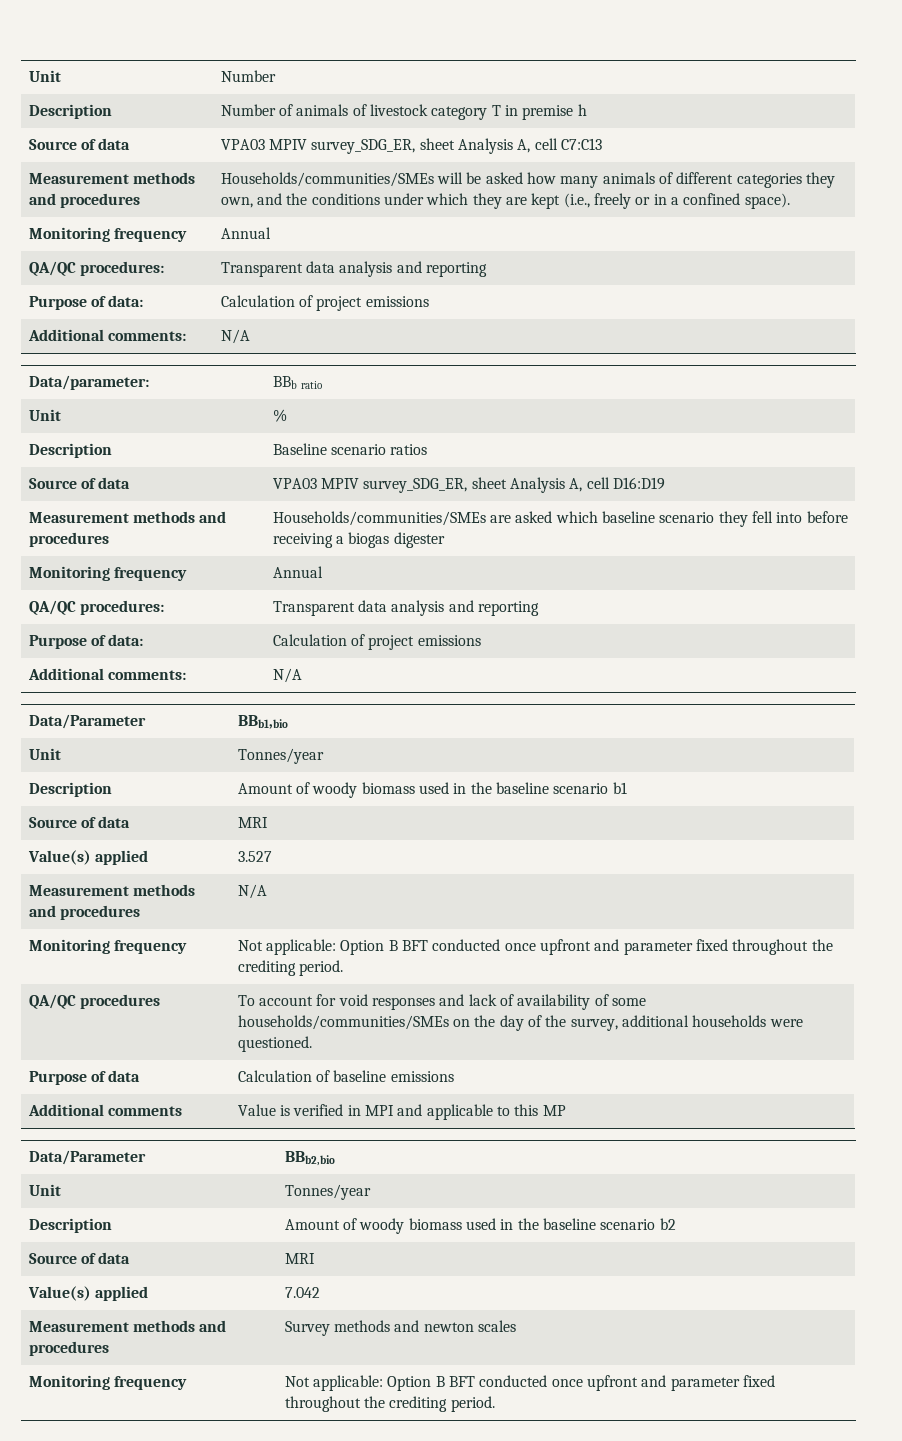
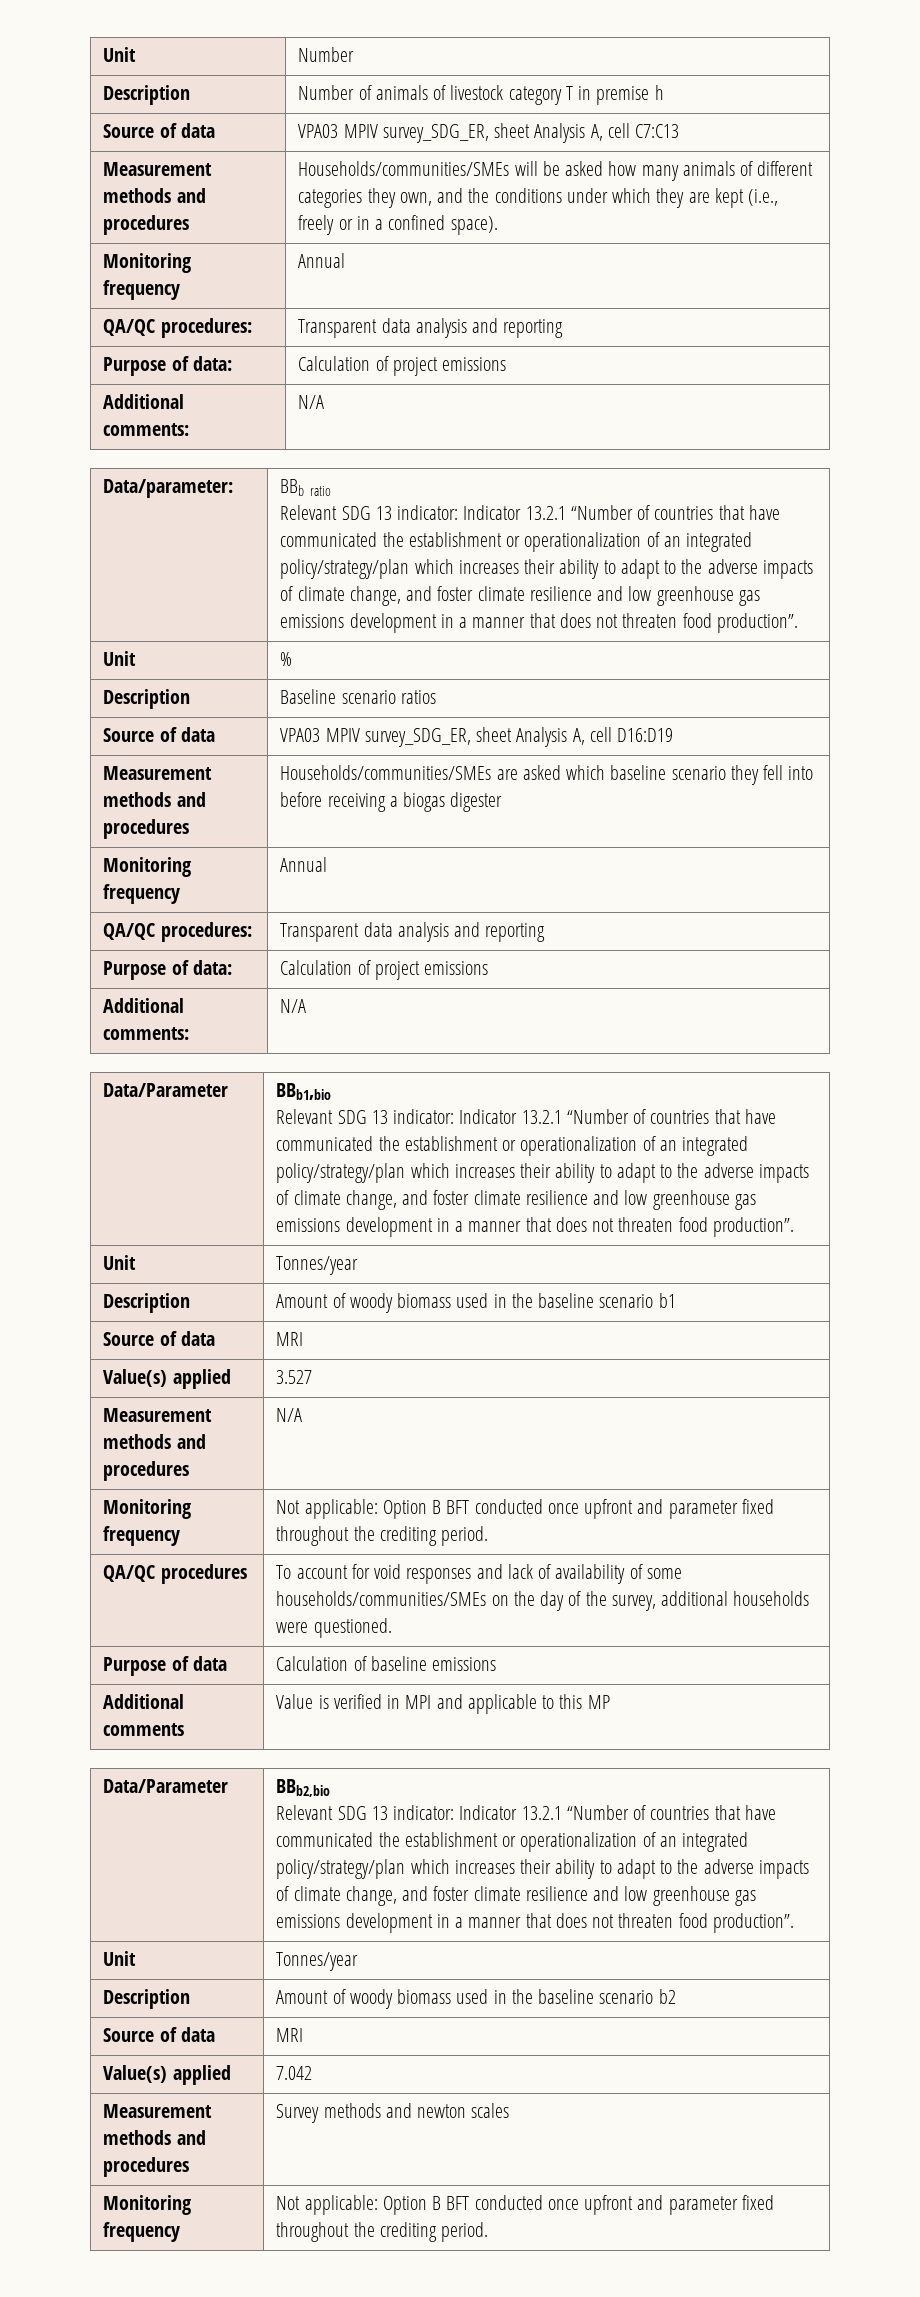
  BBb ratio
+ Relevant SDG 13 indicator: Indicator 13.2.1 “Number of countries that have communicated the establishment or operationalization of an integrated policy/strategy/plan which increases their ability to adapt to the adverse impacts of climate change, and foster climate resilience and low greenhouse gas emissions development in a manner that does not threaten food production”.
  BBb1,bio
+ Relevant SDG 13 indicator: Indicator 13.2.1 “Number of countries that have communicated the establishment or operationalization of an integrated policy/strategy/plan which increases their ability to adapt to the adverse impacts of climate change, and foster climate resilience and low greenhouse gas emissions development in a manner that does not threaten food production”.
  BBb2,bio
+ Relevant SDG 13 indicator: Indicator 13.2.1 “Number of countries that have communicated the establishment or operationalization of an integrated policy/strategy/plan which increases their ability to adapt to the adverse impacts of climate change, and foster climate resilience and low greenhouse gas emissions development in a manner that does not threaten food production”.

